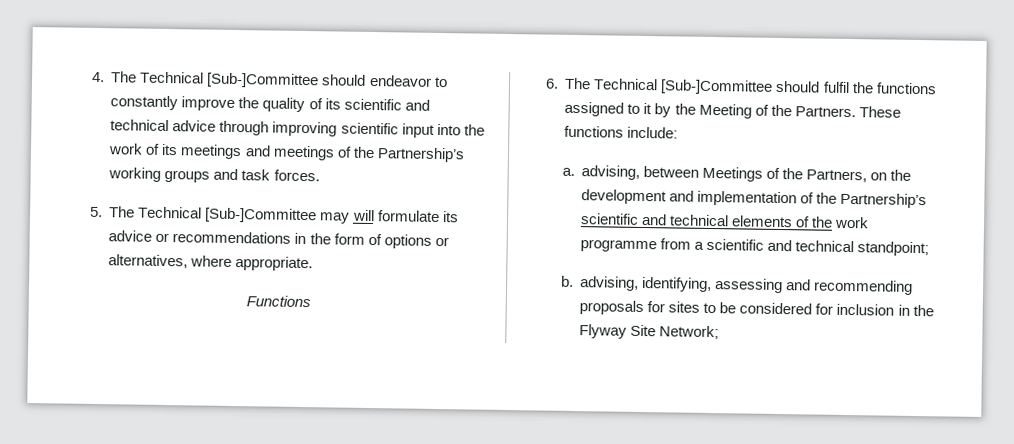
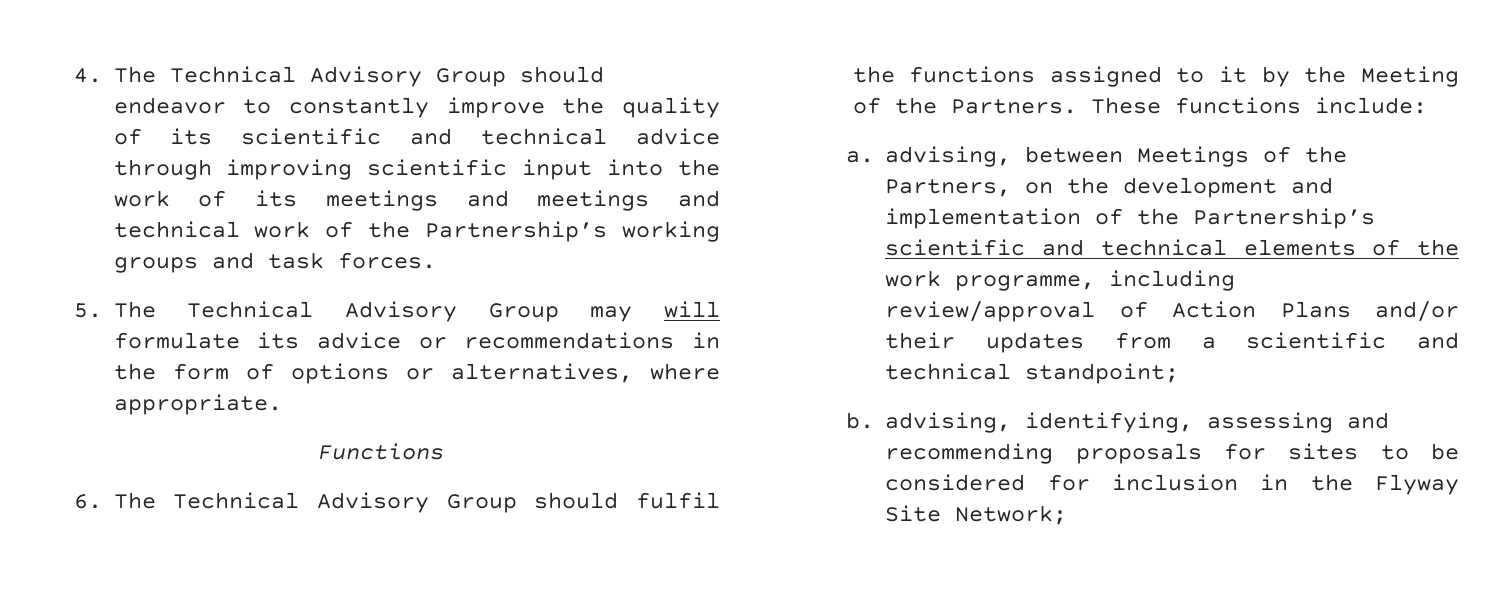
- 4. The Technical [Sub-]Committee should endeavor to constantly improve the quality of its scientific and technical advice through improving scientific input into the work of its meetings and meetings of the Partnership’s working groups and task forces.
+ 4. The Technical Advisory Group should endeavor to constantly improve the quality of its scientific and technical advice through improving scientific input into the work of its meetings and meetings and technical work of the Partnership’s working groups and task forces.
- 5. The Technical [Sub-]Committee may will formulate its advice or recommendations in the form of options or alternatives, where appropriate.
+ 5. The Technical Advisory Group may will formulate its advice or recommendations in the form of options or alternatives, where appropriate.
- 6. The Technical [Sub-]Committee should fulfil the functions assigned to it by the Meeting of the Partners.
+ 6. The Technical Advisory Group should fulfil the functions assigned to it by the Meeting of the Partners.
- a. advising, between Meetings of the Partners, on the development and implementation of the Partnership’s scientific and technical elements of the work programme from a scientific and technical standpoint;
+ a. advising, between Meetings of the Partners, on the development and implementation of the Partnership’s scientific and technical elements of the work programme, including review/approval of Action Plans and/or their updates from a scientific and technical standpoint;

